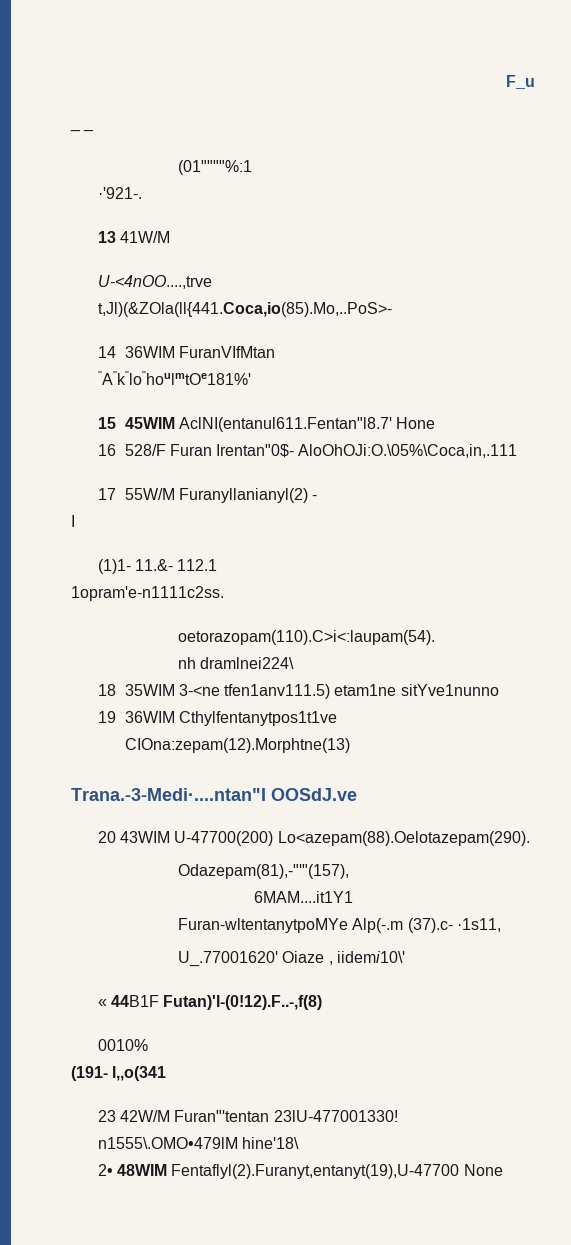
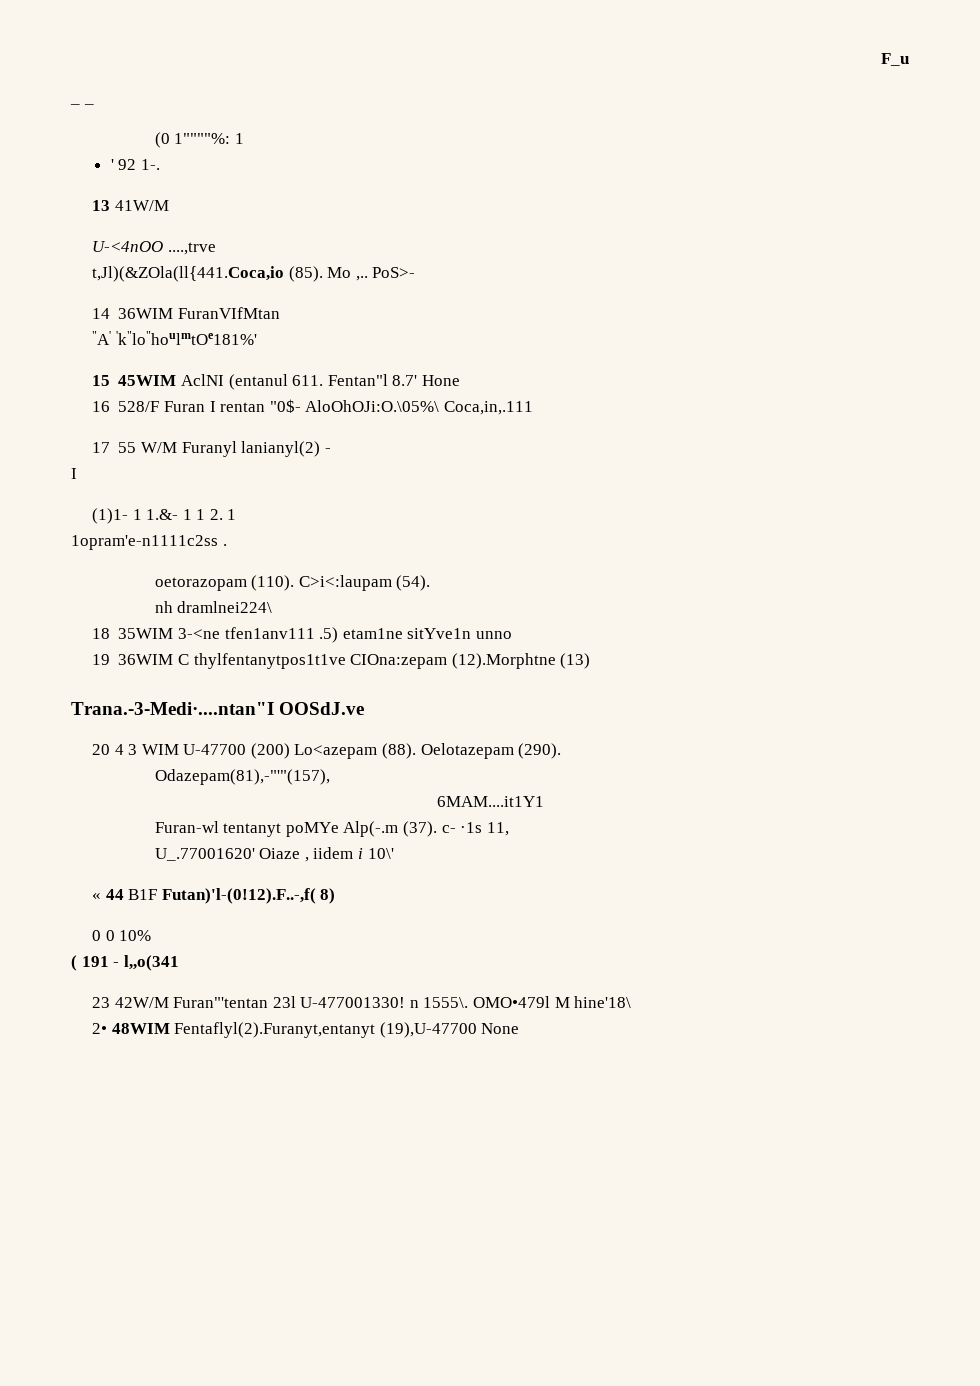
- (01""""%:1
- ·'921-.
+ (0 1""""%: 1
+ ' 92 1-.
  13 41W/M
- U-<4nOO....,trve
- t,Jl)(&ZOla(ll{441.Coca,io(85).Mo,..PoS>-
+ U-<4nOO ....,trve
+ t,Jl)(&ZOla(ll{441.Coca,io (85). Mo ,.. PoS>-
- "A''k"lo"houlmtOe181%'
+ "A' 'k"lo"houlmtOe181%'
- 15 45WIM AclNI(entanul611.Fentan"l8.7' Hone
+ 15 45WIM AclNI (entanul 611. Fentan"l 8.7' Hone
- 16 528/F Furan Irentan"0$- AloOhOJi:O.\05%\Coca,in,.111
- 17 55W/M Furanyllanianyl(2) -
+ 16 528/F Furan I rentan "0$- AloOhOJi:O.\05%\ Coca,in,.111
+ 17 55 W/M Furanyl lanianyl(2) -
  I
- (1)1- 11.&- 112.1
- 1opram'e-n1111c2ss.
- oetorazopam(110).C>i<:laupam(54).
+ (1)1- 1 1.&- 1 1 2. 1
+ 1opram'e-n1111c2ss .
+ oetorazopam (110). C>i<:laupam (54).
- 18 35WIM 3-<ne tfen1anv111.5) etam1ne sitYve1nunno
- 19 36WIM Cthylfentanytpos1t1ve CIOna:zepam(12).Morphtne(13)
+ 18 35WIM 3-<ne tfen1anv111 .5) etam1ne sitYve1n unno
+ 19 36WIM C thylfentanytpos1t1ve CIOna:zepam (12).Morphtne (13)
  Trana.-3-Medi·....ntan"I OOSdJ.ve
- 20 43WIM U-47700(200) Lo<azepam(88).Oelotazepam(290).
+ 20 4 3 WIM U-47700 (200) Lo<azepam (88). Oelotazepam (290).
  Odazepam(81),-"'"(157),
  6MAM....it1Y1
- Furan-wltentanytpoMYe Alp(-.m (37).c- ·1s11,
- U_.77001620' Oiaze , iidemi10\'
- « 44B1F Futan)'l-(0!12).F..-,f(8)
- 0010%
- (191- l,,o(341
- 23 42W/M Furan"'tentan 23lU-477001330! n1555\.OMO•479lM hine'18\
+ Furan-wl tentanyt poMYe Alp(-.m (37). c- ·1s 11,
+ U_.77001620' Oiaze , iidem i 10\'
+ « 44 B1F Futan)'l-(0!12).F..-,f( 8)
+ 0 0 10%
+ ( 191 - l,,o(341
+ 23 42W/M Furan"'tentan 23l U-477001330! n 1555\. OMO•479l M hine'18\
- 2• 48WIM Fentaflyl(2).Furanyt,entanyt(19),U-47700 None
+ 2• 48WIM Fentaflyl(2).Furanyt,entanyt (19),U-47700 None

